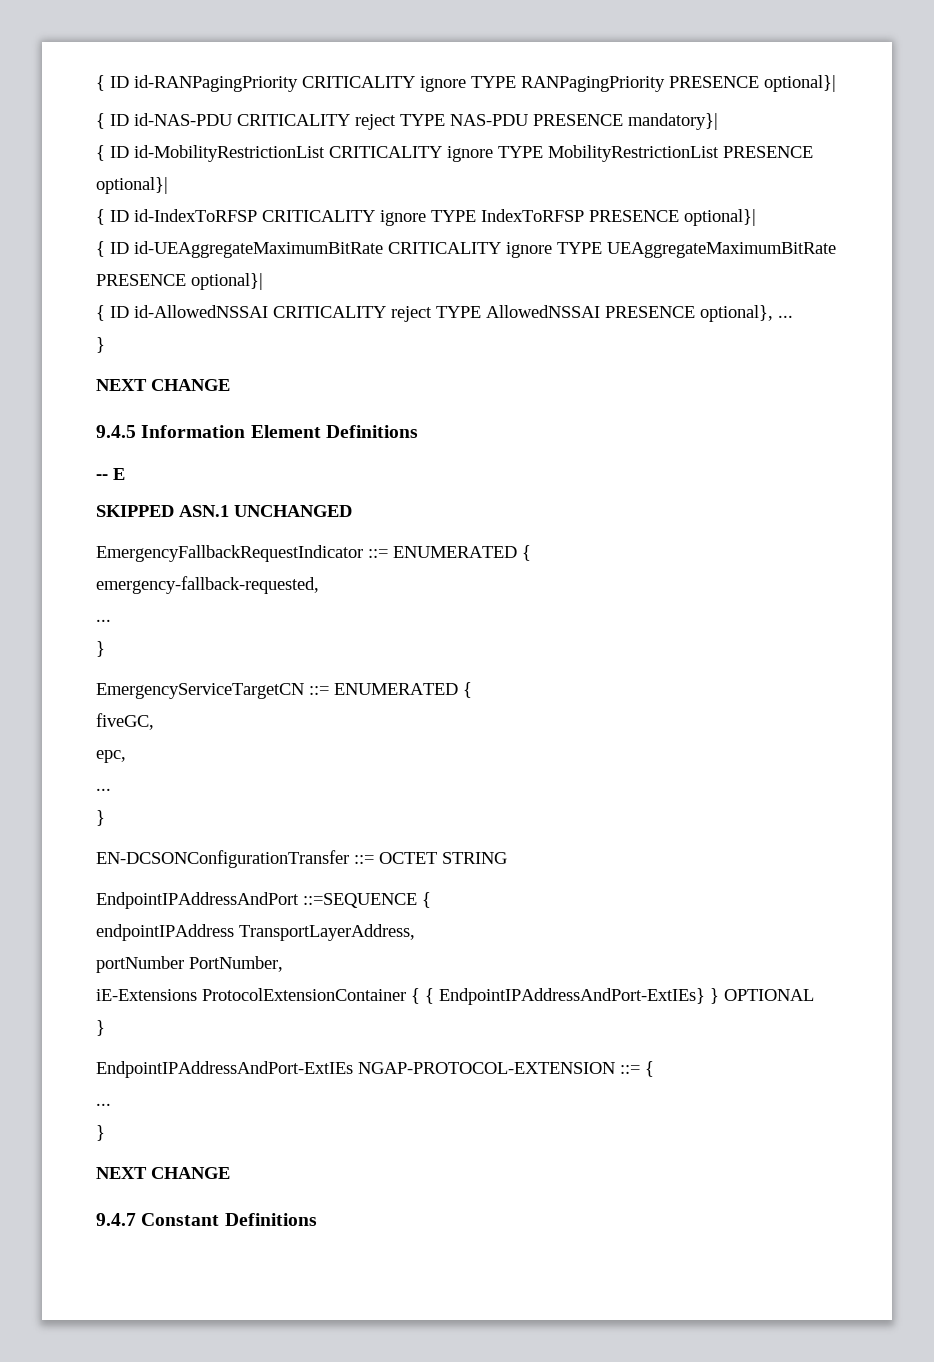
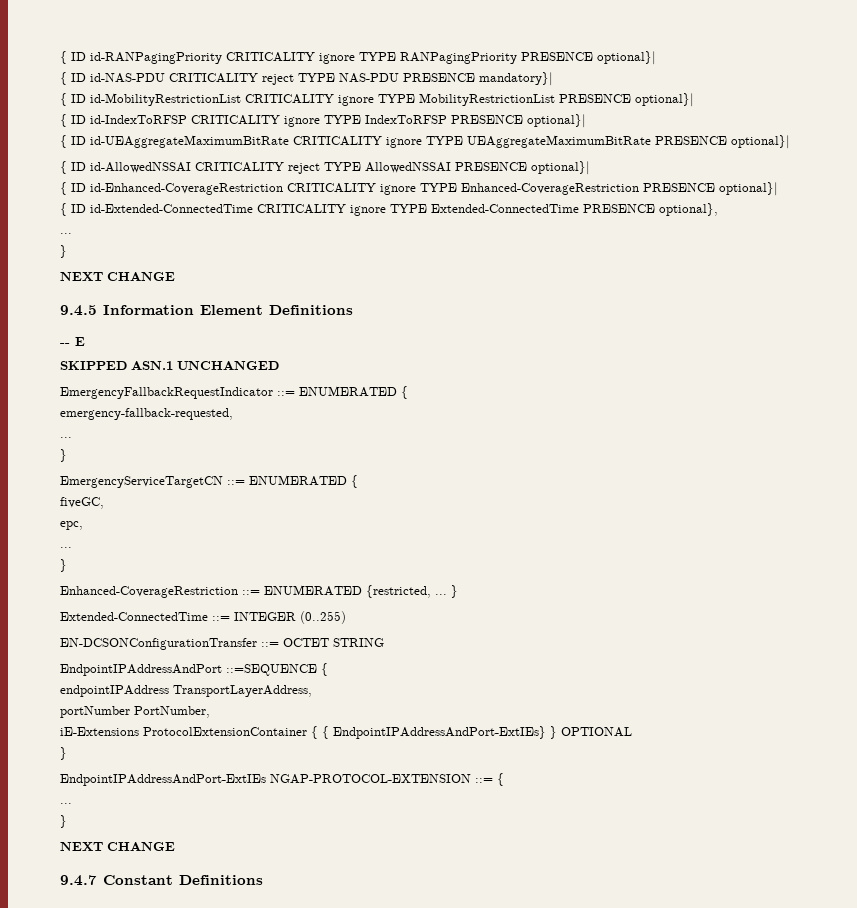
- { ID id-AllowedNSSAI CRITICALITY reject TYPE AllowedNSSAI PRESENCE optional}, ...
+ { ID id-AllowedNSSAI CRITICALITY reject TYPE AllowedNSSAI PRESENCE optional}|
+ { ID id-Enhanced-CoverageRestriction CRITICALITY ignore TYPE Enhanced-CoverageRestriction PRESENCE optional}|
+ { ID id-Extended-ConnectedTime CRITICALITY ignore TYPE Extended-ConnectedTime PRESENCE optional},
+ ...
+ Enhanced-CoverageRestriction ::= ENUMERATED {restricted, ... }
+ Extended-ConnectedTime ::= INTEGER (0..255)

